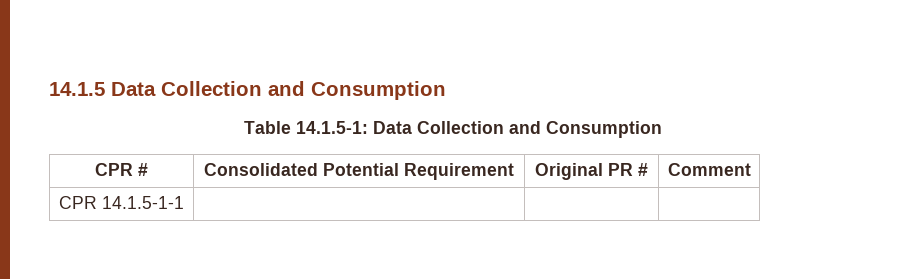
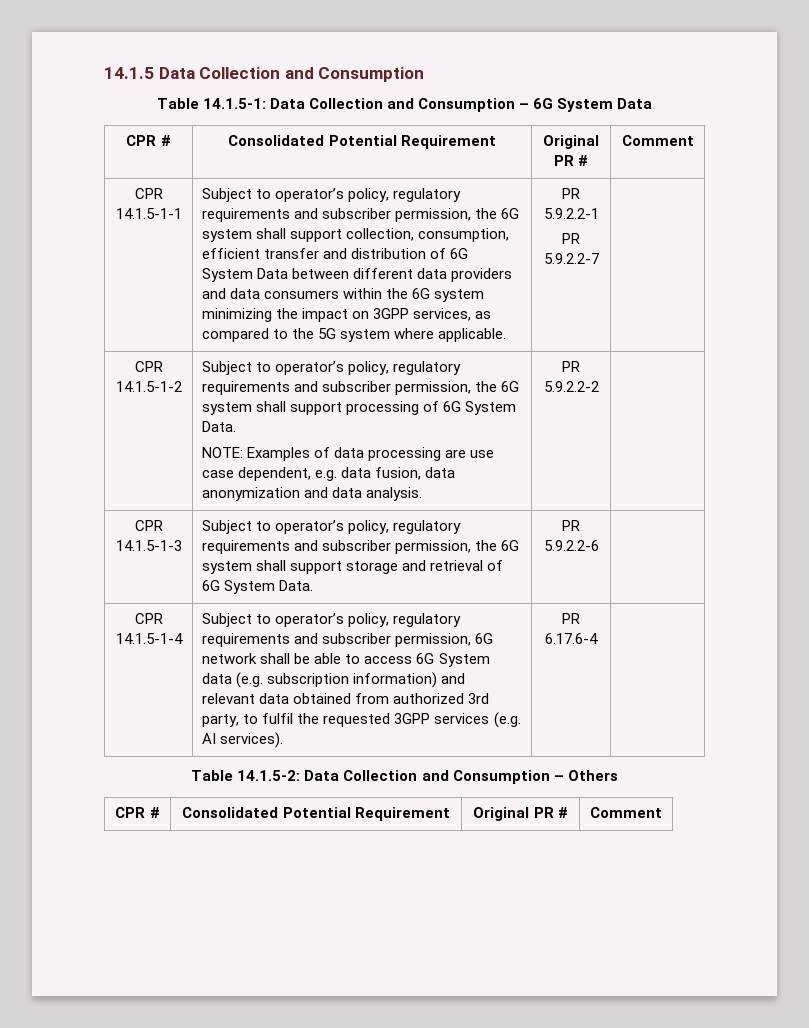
- Table 14.1.5-1: Data Collection and Consumption
+ Table 14.1.5-1: Data Collection and Consumption – 6G System Data
+ Subject to operator’s policy, regulatory requirements and subscriber permission, the 6G system shall support collection, consumption, efficient transfer and distribution of 6G System Data between different data providers and data consumers within the 6G system minimizing the impact on 3GPP services, as compared to the 5G system where applicable. | PR 5.9.2.2-1
+ PR 5.9.2.2-7 |
+ CPR 14.1.5-1-2 | Subject to operator’s policy, regulatory requirements and subscriber permission, the 6G system shall support processing of 6G System Data.
+ NOTE: Examples of data processing are use case dependent, e.g. data fusion, data anonymization and data analysis. | PR 5.9.2.2-2 |
+ CPR 14.1.5-1-3 | Subject to operator’s policy, regulatory requirements and subscriber permission, the 6G system shall support storage and retrieval of 6G System Data. | PR 5.9.2.2-6 |
+ CPR 14.1.5-1-4 | Subject to operator’s policy, regulatory requirements and subscriber permission, 6G network shall be able to access 6G System data (e.g. subscription information) and relevant data obtained from authorized 3rd party, to fulfil the requested 3GPP services (e.g. AI services). | PR 6.17.6-4 |
+ Table 14.1.5-2: Data Collection and Consumption – Others
+ CPR # | Consolidated Potential Requirement | Original PR # | Comment

